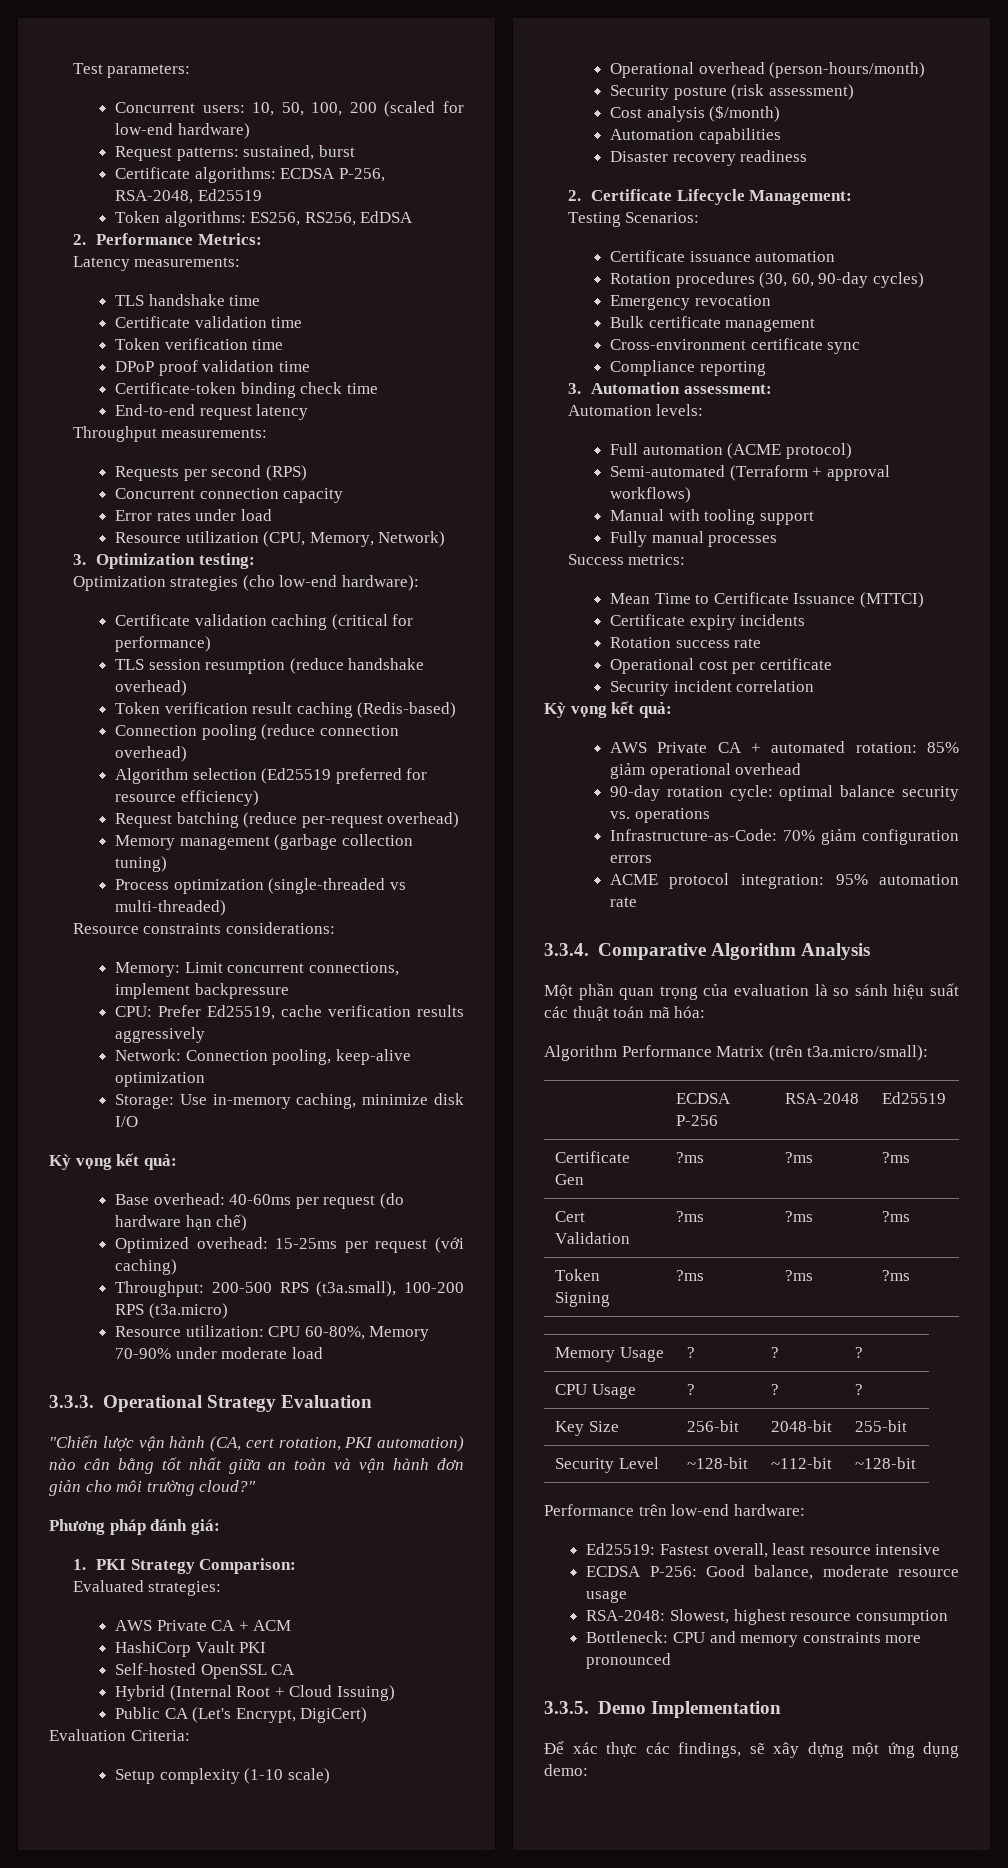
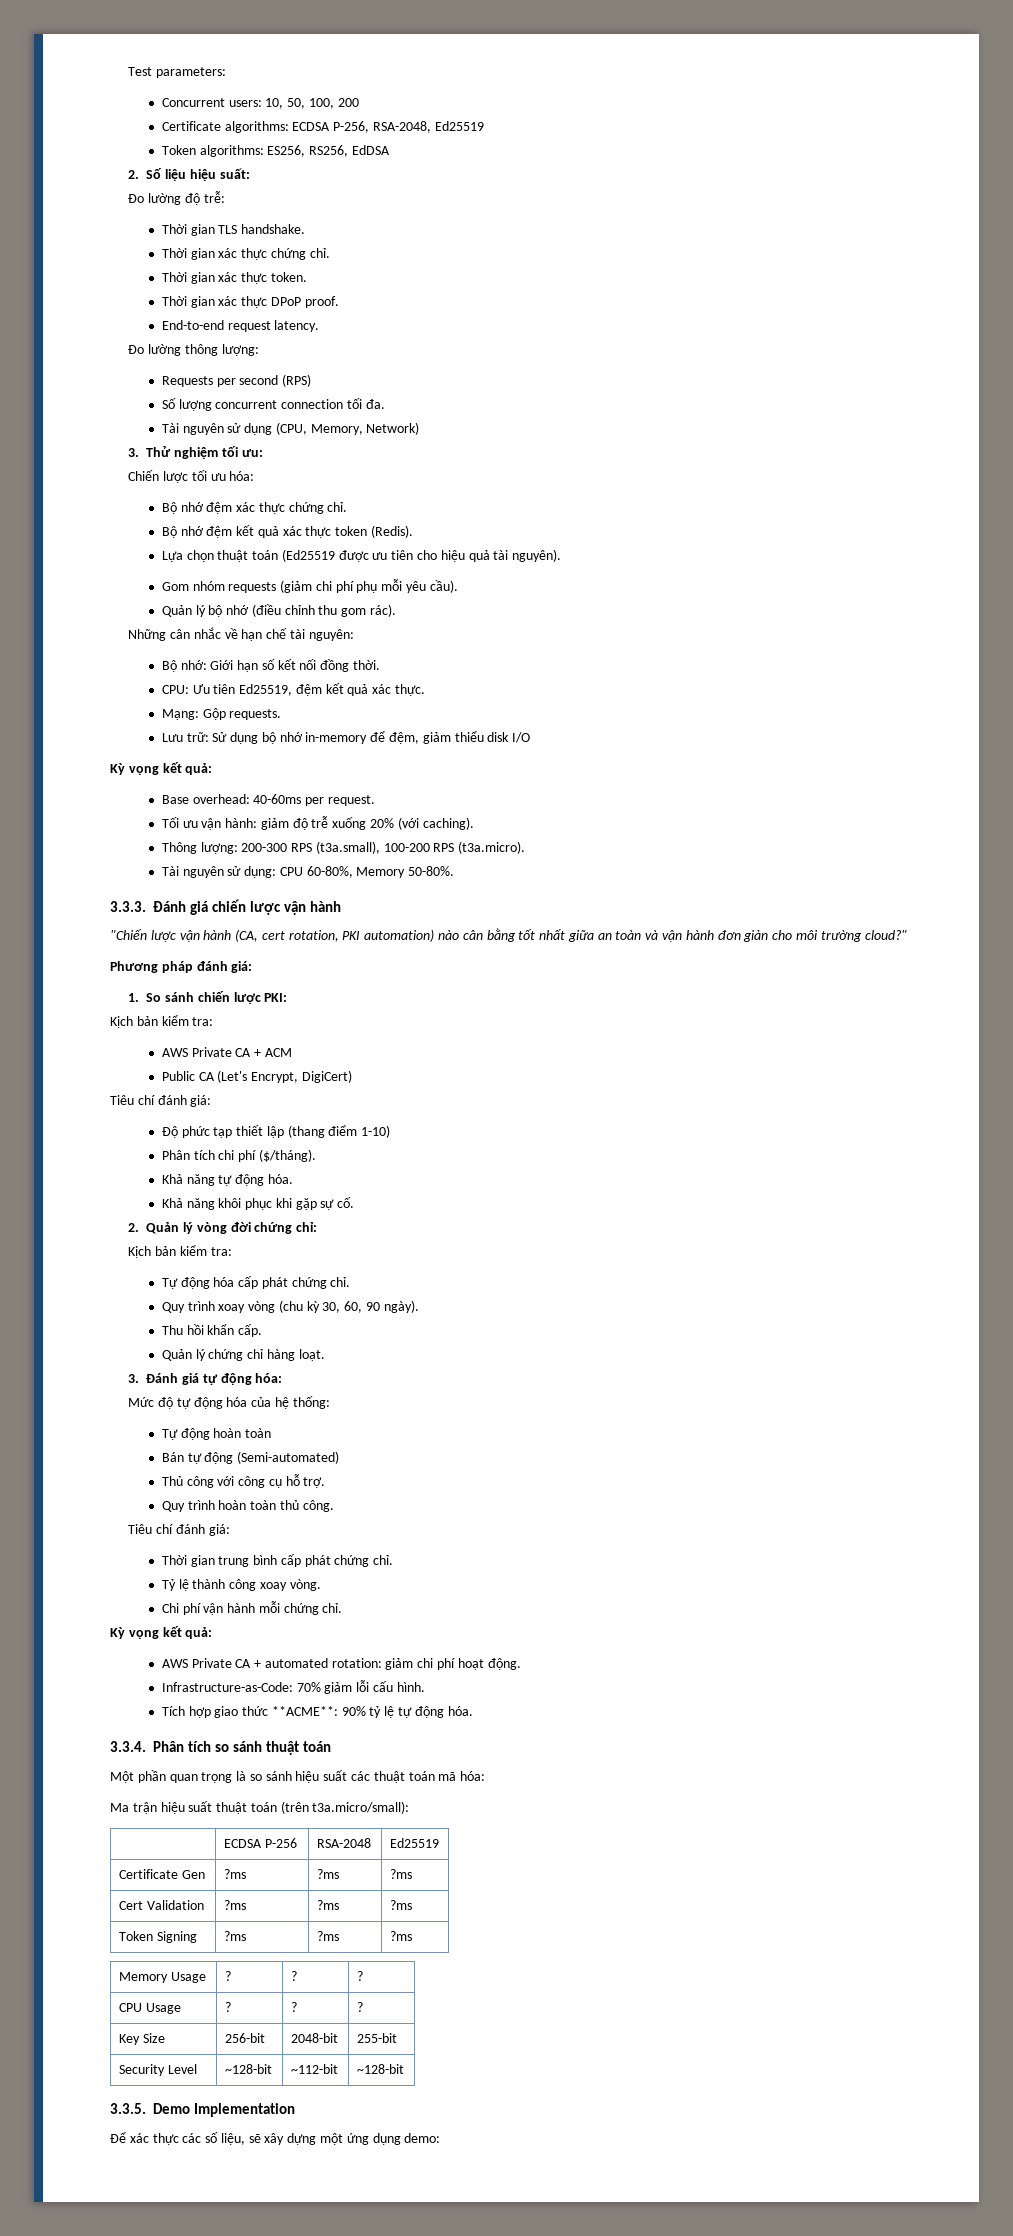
- Concurrent users: 10, 50, 100, 200 (scaled for low-end hardware)
- Request patterns: sustained, burst
+ Concurrent users: 10, 50, 100, 200
- 2. Performance Metrics:
- Latency measurements:
- TLS handshake time
- Certificate validation time
- Token verification time
- DPoP proof validation time
- Certificate-token binding check time
- End-to-end request latency
- Throughput measurements:
+ 2. Số liệu hiệu suất:
+ Đo lường độ trễ:
+ Thời gian TLS handshake.
+ Thời gian xác thực chứng chỉ.
+ Thời gian xác thực token.
+ Thời gian xác thực DPoP proof.
+ End-to-end request latency.
+ Đo lường thông lượng:
  Requests per second (RPS)
- Concurrent connection capacity
- Error rates under load
- Resource utilization (CPU, Memory, Network)
- 3. Optimization testing:
- Optimization strategies (cho low-end hardware):
- Certificate validation caching (critical for performance)
- TLS session resumption (reduce handshake overhead)
- Token verification result caching (Redis-based)
- Connection pooling (reduce connection overhead)
- Algorithm selection (Ed25519 preferred for resource efficiency)
- Request batching (reduce per-request overhead)
- Memory management (garbage collection tuning)
- Process optimization (single-threaded vs multi-threaded)
- Resource constraints considerations:
- Memory: Limit concurrent connections, implement backpressure
- CPU: Prefer Ed25519, cache verification results aggressively
- Network: Connection pooling, keep-alive optimization
- Storage: Use in-memory caching, minimize disk I/O
+ Số lượng concurrent connection tối đa.
+ Tài nguyên sử dụng (CPU, Memory, Network)
+ 3. Thử nghiệm tối ưu:
+ Chiến lược tối ưu hóa:
+ Bộ nhớ đệm xác thực chứng chỉ.
+ Bộ nhớ đệm kết quả xác thực token (Redis).
+ Lựa chọn thuật toán (Ed25519 được ưu tiên cho hiệu quả tài nguyên).
+ Gom nhóm requests (giảm chi phí phụ mỗi yêu cầu).
+ Quản lý bộ nhớ (điều chỉnh thu gom rác).
+ Những cân nhắc về hạn chế tài nguyên:
+ Bộ nhớ: Giới hạn số kết nối đồng thời.
+ CPU: Ưu tiên Ed25519, đệm kết quả xác thực.
+ Mạng: Gộp requests.
+ Lưu trữ: Sử dụng bộ nhớ in-memory để đệm, giảm thiểu disk I/O
- Base overhead: 40-60ms per request (do hardware hạn chế)
- Optimized overhead: 15-25ms per request (với caching)
- Throughput: 200-500 RPS (t3a.small), 100-200 RPS (t3a.micro)
- Resource utilization: CPU 60-80%, Memory 70-90% under moderate load
- 3.3.3. Operational Strategy Evaluation
+ Base overhead: 40-60ms per request.
+ Tối ưu vận hành: giảm độ trễ xuống 20% (với caching).
+ Thông lượng: 200-300 RPS (t3a.small), 100-200 RPS (t3a.micro).
+ Tài nguyên sử dụng: CPU 60-80%, Memory 50-80%.
+ 3.3.3. Đánh giá chiến lược vận hành
- 1. PKI Strategy Comparison:
- Evaluated strategies:
+ 1. So sánh chiến lược PKI:
+ Kịch bản kiểm tra:
- HashiCorp Vault PKI
- Self-hosted OpenSSL CA
- Hybrid (Internal Root + Cloud Issuing)
  Public CA (Let's Encrypt, DigiCert)
- Evaluation Criteria:
- Setup complexity (1-10 scale)
- Operational overhead (person-hours/month)
- Security posture (risk assessment)
- Cost analysis ($/month)
- Automation capabilities
- Disaster recovery readiness
- 2. Certificate Lifecycle Management:
- Testing Scenarios:
- Certificate issuance automation
- Rotation procedures (30, 60, 90-day cycles)
- Emergency revocation
- Bulk certificate management
- Cross-environment certificate sync
- Compliance reporting
- 3. Automation assessment:
- Automation levels:
- Full automation (ACME protocol)
- Semi-automated (Terraform + approval workflows)
- Manual with tooling support
- Fully manual processes
- Success metrics:
- Mean Time to Certificate Issuance (MTTCI)
- Certificate expiry incidents
- Rotation success rate
- Operational cost per certificate
- Security incident correlation
+ Tiêu chí đánh giá:
+ Độ phức tạp thiết lập (thang điểm 1-10)
+ Phân tích chi phí ($/tháng).
+ Khả năng tự động hóa.
+ Khả năng khôi phục khi gặp sự cố.
+ 2. Quản lý vòng đời chứng chỉ:
+ Kịch bản kiểm tra:
+ Tự động hóa cấp phát chứng chỉ.
+ Quy trình xoay vòng (chu kỳ 30, 60, 90 ngày).
+ Thu hồi khẩn cấp.
+ Quản lý chứng chỉ hàng loạt.
+ 3. Đánh giá tự động hóa:
+ Mức độ tự động hóa của hệ thống:
+ Tự động hoàn toàn
+ Bán tự động (Semi-automated)
+ Thủ công với công cụ hỗ trợ.
+ Quy trình hoàn toàn thủ công.
+ Tiêu chí đánh giá:
+ Thời gian trung bình cấp phát chứng chỉ.
+ Tỷ lệ thành công xoay vòng.
+ Chi phí vận hành mỗi chứng chỉ.
- AWS Private CA + automated rotation: 85% giảm operational overhead
- 90-day rotation cycle: optimal balance security vs. operations
- Infrastructure-as-Code: 70% giảm configuration errors
- ACME protocol integration: 95% automation rate
- 3.3.4. Comparative Algorithm Analysis
+ AWS Private CA + automated rotation: giảm chi phí hoạt động.
+ Infrastructure-as-Code: 70% giảm lỗi cấu hình.
+ Tích hợp giao thức **ACME**: 90% tỷ lệ tự động hóa.
+ 3.3.4. Phân tích so sánh thuật toán
- Một phần quan trọng của evaluation là so sánh hiệu suất các thuật toán mã hóa:
+ Một phần quan trọng là so sánh hiệu suất các thuật toán mã hóa:
- Algorithm Performance Matrix (trên t3a.micro/small):
+ Ma trận hiệu suất thuật toán (trên t3a.micro/small):
- Performance trên low-end hardware:
- Ed25519: Fastest overall, least resource intensive
- ECDSA P-256: Good balance, moderate resource usage
- RSA-2048: Slowest, highest resource consumption
- Bottleneck: CPU and memory constraints more pronounced
- Để xác thực các findings, sẽ xây dựng một ứng dụng demo:
+ Để xác thực các số liệu, sẽ xây dựng một ứng dụng demo:

